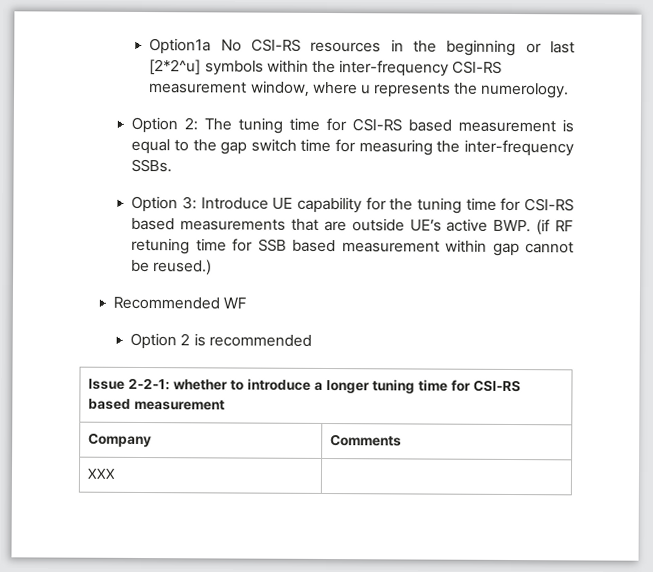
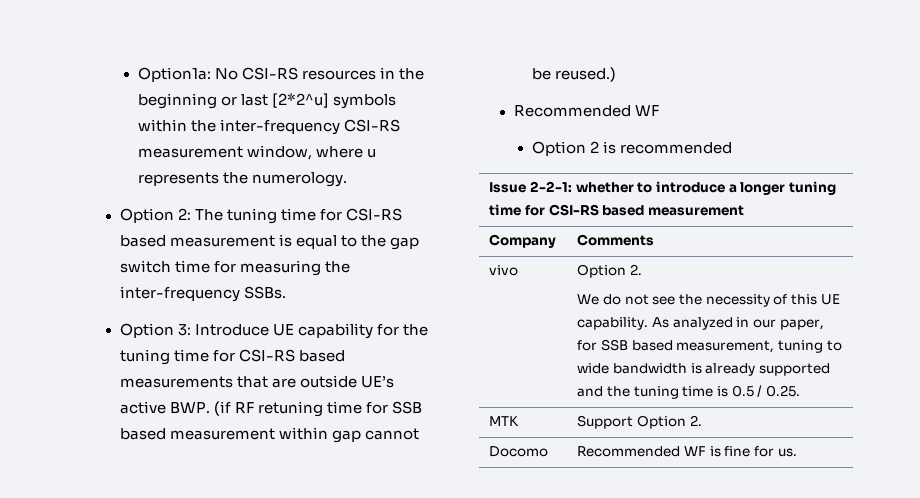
- Option1a No CSI-RS resources in the beginning or last [2*2^u] symbols within the inter-frequency CSI-RS measurement window, where u represents the numerology.
+ Option1a: No CSI-RS resources in the beginning or last [2*2^u] symbols within the inter-frequency CSI-RS measurement window, where u represents the numerology.
- XXX |
+ vivo | Option 2.
+ We do not see the necessity of this UE capability. As analyzed in our paper, for SSB based measurement, tuning to wide bandwidth is already supported and the tuning time is 0.5 / 0.25.
+ MTK | Support Option 2.
+ Docomo | Recommended WF is fine for us.

